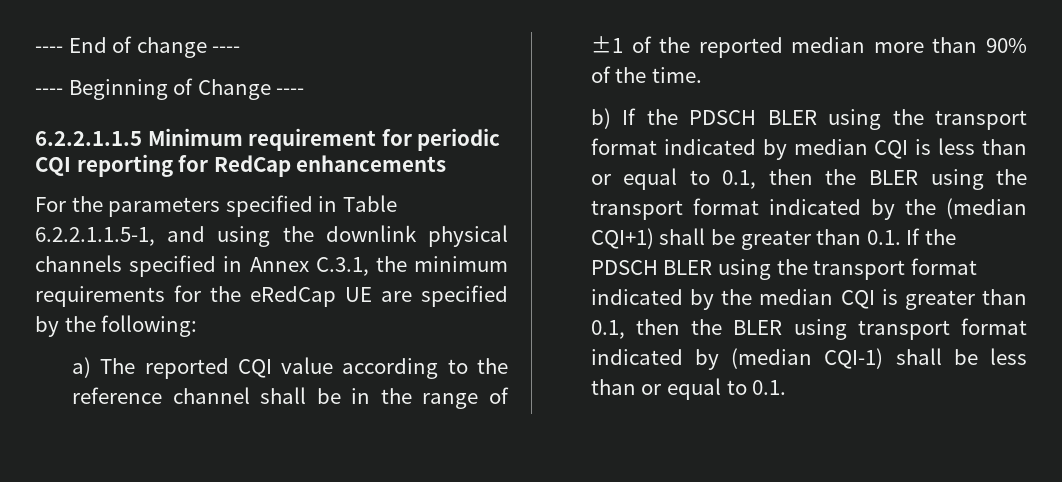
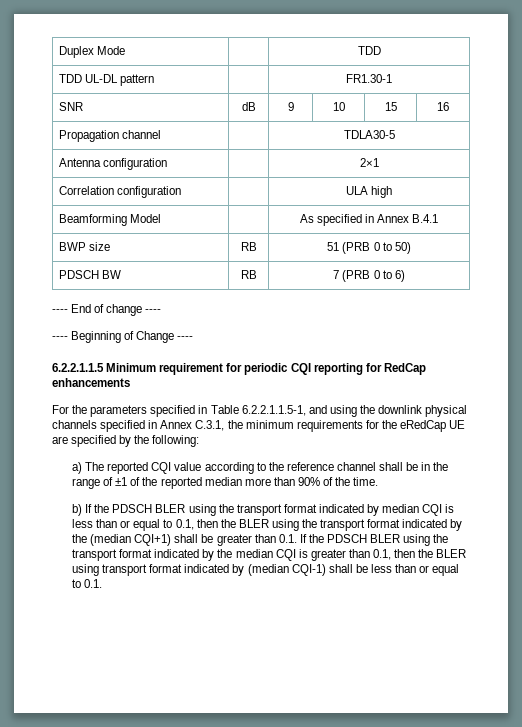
+ Duplex Mode | | TDD
+ TDD UL-DL pattern | | FR1.30-1
+ SNR | dB | 9 | 10 | 15 | 16
+ Propagation channel | | TDLA30-5
+ Antenna configuration | | 2×1
+ Correlation configuration | | ULA high
+ Beamforming Model | | As specified in Annex B.4.1
+ BWP size | RB | 51 (PRB 0 to 50)
+ PDSCH BW | RB | 7 (PRB 0 to 6)

